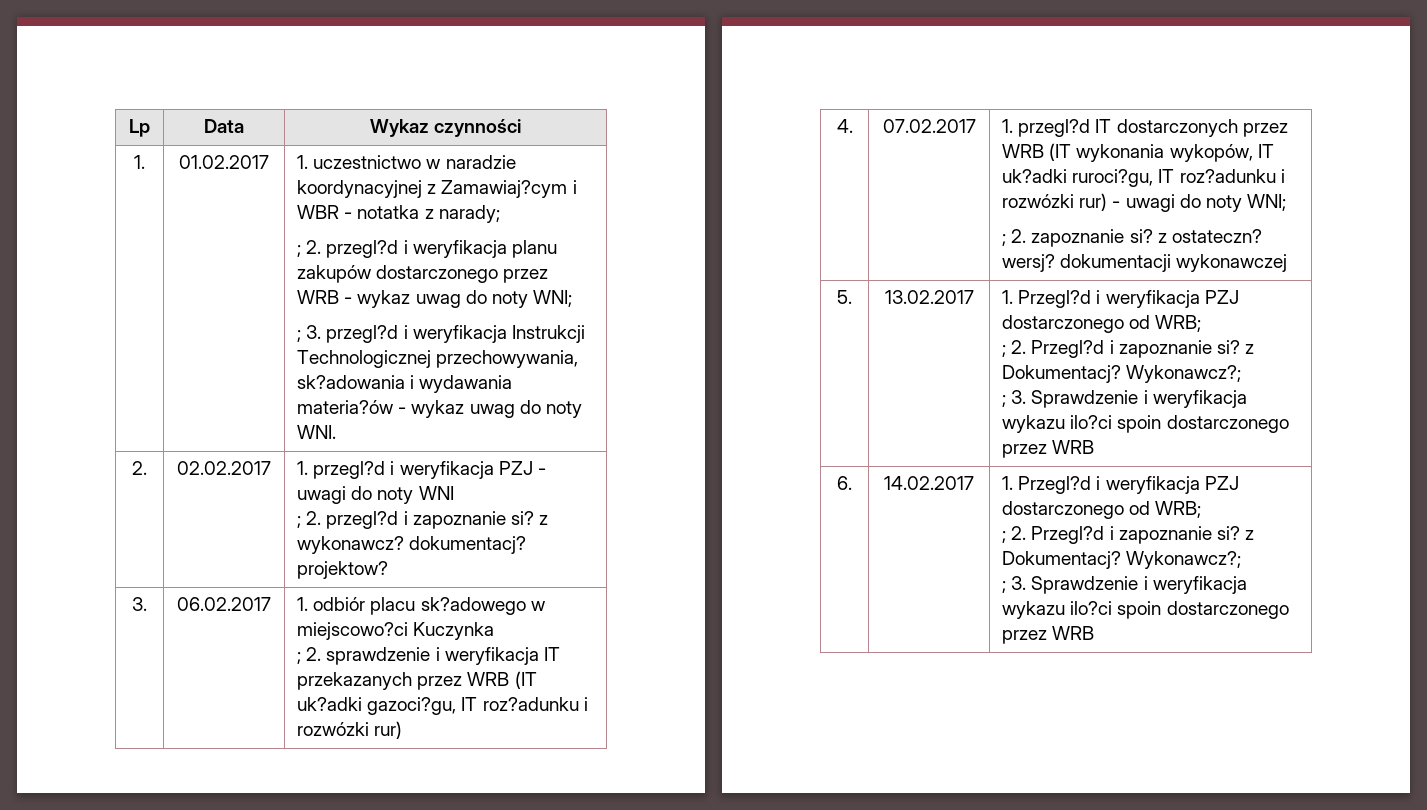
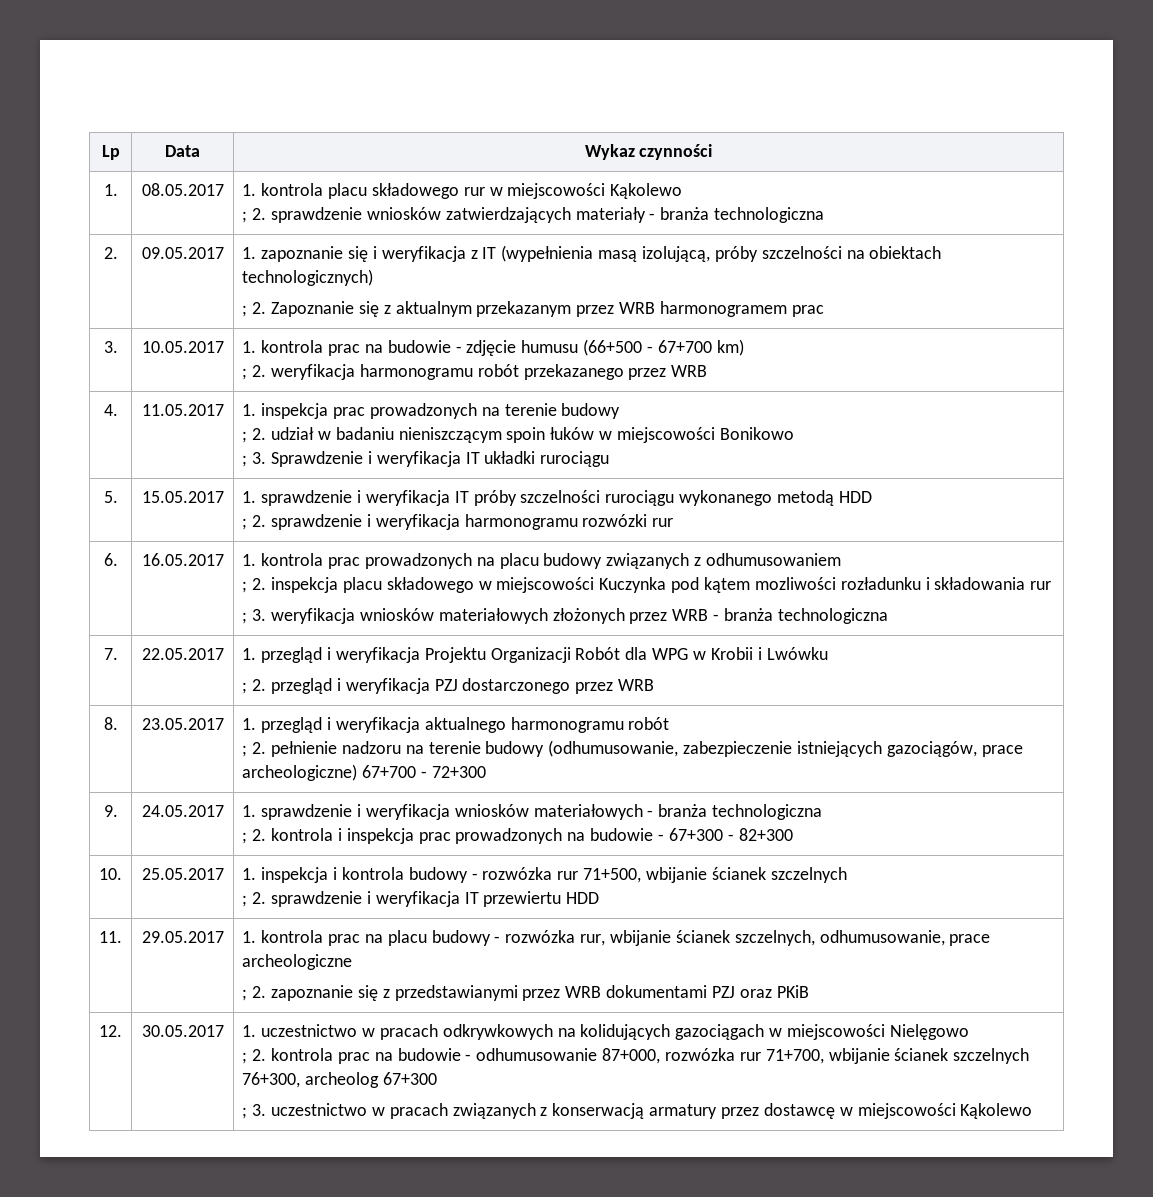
- 01.02.2017 | 1. uczestnictwo w naradzie koordynacyjnej z Zamawiaj?cym i WBR - notatka z narady;
- ; 2. przegl?d i weryfikacja planu zakupów dostarczonego przez WRB - wykaz uwag do noty WNI;
- ; 3. przegl?d i weryfikacja Instrukcji Technologicznej przechowywania, sk?adowania i wydawania materia?ów - wykaz uwag do noty WNI.
- 2. | 02.02.2017 | 1. przegl?d i weryfikacja PZJ - uwagi do noty WNI
- ; 2. przegl?d i zapoznanie si? z wykonawcz? dokumentacj? projektow?
- 3. | 06.02.2017 | 1. odbiór placu sk?adowego w miejscowo?ci Kuczynka
- ; 2. sprawdzenie i weryfikacja IT przekazanych przez WRB (IT uk?adki gazoci?gu, IT roz?adunku i rozwózki rur)
- 4. | 07.02.2017 | 1. przegl?d IT dostarczonych przez WRB (IT wykonania wykopów, IT uk?adki ruroci?gu, IT roz?adunku i rozwózki rur) - uwagi do noty WNI;
- ; 2. zapoznanie si? z ostateczn? wersj? dokumentacji wykonawczej
- 5. | 13.02.2017 | 1. Przegl?d i weryfikacja PZJ dostarczonego od WRB;
- ; 2. Przegl?d i zapoznanie si? z Dokumentacj? Wykonawcz?;
- ; 3. Sprawdzenie i weryfikacja wykazu ilo?ci spoin dostarczonego przez WRB
- 6. | 14.02.2017 | 1. Przegl?d i weryfikacja PZJ dostarczonego od WRB;
- ; 2. Przegl?d i zapoznanie si? z Dokumentacj? Wykonawcz?;
- ; 3. Sprawdzenie i weryfikacja wykazu ilo?ci spoin dostarczonego przez WRB
+ 08.05.2017 | 1. kontrola placu składowego rur w miejscowości Kąkolewo
+ ; 2. sprawdzenie wniosków zatwierdzających materiały - branża technologiczna
+ 2. | 09.05.2017 | 1. zapoznanie się i weryfikacja z IT (wypełnienia masą izolującą, próby szczelności na obiektach technologicznych)
+ ; 2. Zapoznanie się z aktualnym przekazanym przez WRB harmonogramem prac
+ 3. | 10.05.2017 | 1. kontrola prac na budowie - zdjęcie humusu (66+500 - 67+700 km)
+ ; 2. weryfikacja harmonogramu robót przekazanego przez WRB
+ 4. | 11.05.2017 | 1. inspekcja prac prowadzonych na terenie budowy
+ ; 2. udział w badaniu nieniszczącym spoin łuków w miejscowości Bonikowo
+ ; 3. Sprawdzenie i weryfikacja IT układki rurociągu
+ 5. | 15.05.2017 | 1. sprawdzenie i weryfikacja IT próby szczelności rurociągu wykonanego metodą HDD
+ ; 2. sprawdzenie i weryfikacja harmonogramu rozwózki rur
+ 6. | 16.05.2017 | 1. kontrola prac prowadzonych na placu budowy związanych z odhumusowaniem
+ ; 2. inspekcja placu składowego w miejscowości Kuczynka pod kątem mozliwości rozładunku i składowania rur
+ ; 3. weryfikacja wniosków materiałowych złożonych przez WRB - branża technologiczna
+ 7. | 22.05.2017 | 1. przegląd i weryfikacja Projektu Organizacji Robót dla WPG w Krobii i Lwówku
+ ; 2. przegląd i weryfikacja PZJ dostarczonego przez WRB
+ 8. | 23.05.2017 | 1. przegląd i weryfikacja aktualnego harmonogramu robót
+ ; 2. pełnienie nadzoru na terenie budowy (odhumusowanie, zabezpieczenie istniejących gazociągów, prace archeologiczne) 67+700 - 72+300
+ 9. | 24.05.2017 | 1. sprawdzenie i weryfikacja wniosków materiałowych - branża technologiczna
+ ; 2. kontrola i inspekcja prac prowadzonych na budowie - 67+300 - 82+300
+ 10. | 25.05.2017 | 1. inspekcja i kontrola budowy - rozwózka rur 71+500, wbijanie ścianek szczelnych
+ ; 2. sprawdzenie i weryfikacja IT przewiertu HDD
+ 11. | 29.05.2017 | 1. kontrola prac na placu budowy - rozwózka rur, wbijanie ścianek szczelnych, odhumusowanie, prace archeologiczne
+ ; 2. zapoznanie się z przedstawianymi przez WRB dokumentami PZJ oraz PKiB
+ 12. | 30.05.2017 | 1. uczestnictwo w pracach odkrywkowych na kolidujących gazociągach w miejscowości Nielęgowo
+ ; 2. kontrola prac na budowie - odhumusowanie 87+000, rozwózka rur 71+700, wbijanie ścianek szczelnych 76+300, archeolog 67+300
+ ; 3. uczestnictwo w pracach związanych z konserwacją armatury przez dostawcę w miejscowości Kąkolewo

